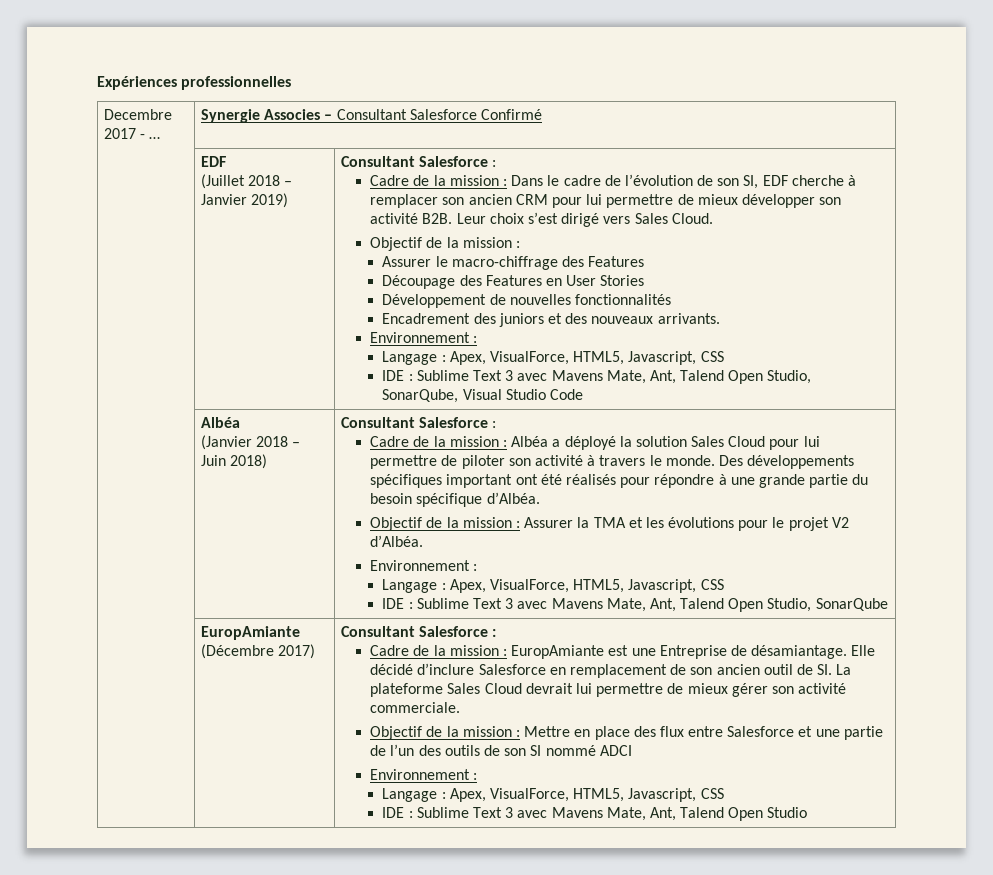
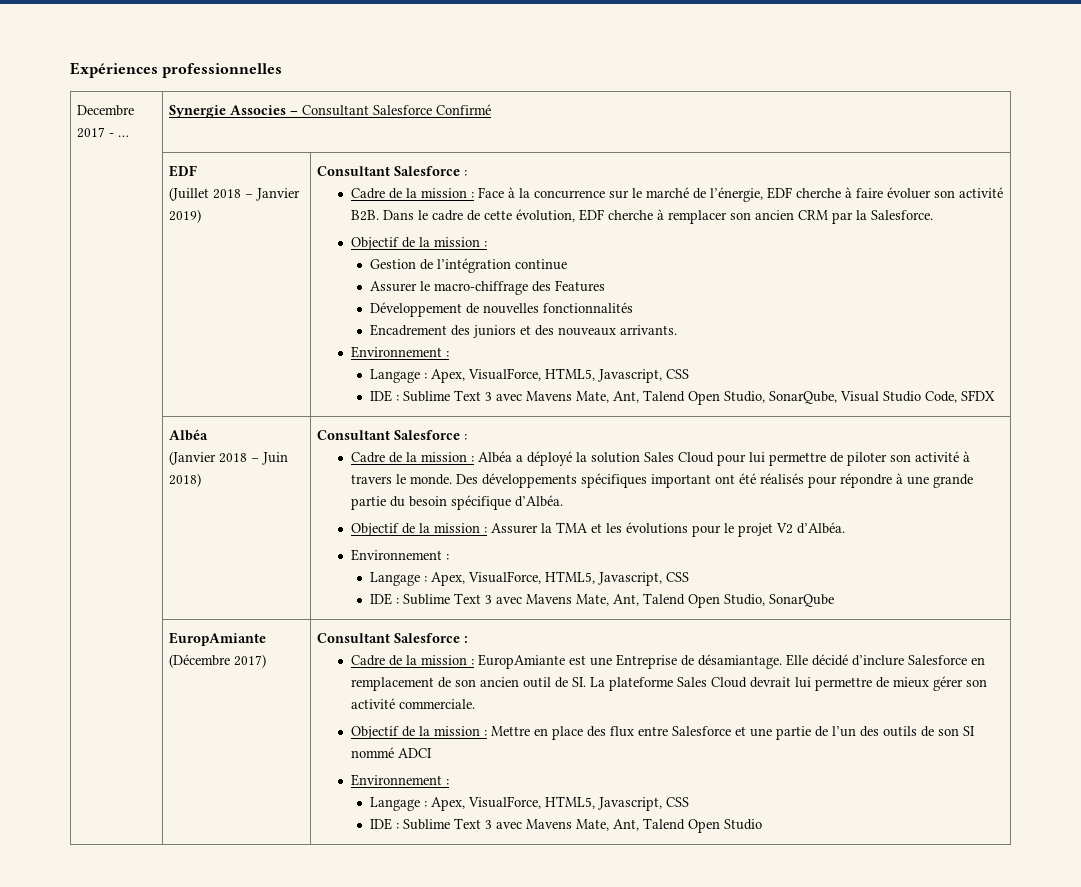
- Cadre de la mission : Dans le cadre de l’évolution de son SI, EDF cherche à remplacer son ancien CRM pour lui permettre de mieux développer son activité B2B. Leur choix s’est dirigé vers Sales Cloud.
+ Cadre de la mission : Face à la concurrence sur le marché de l’énergie, EDF cherche à faire évoluer son activité B2B. Dans le cadre de cette évolution, EDF cherche à remplacer son ancien CRM par la Salesforce.
  Objectif de la mission :
+ Gestion de l’intégration continue
- Découpage des Features en User Stories
- IDE : Sublime Text 3 avec Mavens Mate, Ant, Talend Open Studio, SonarQube, Visual Studio Code
+ IDE : Sublime Text 3 avec Mavens Mate, Ant, Talend Open Studio, SonarQube, Visual Studio Code, SFDX

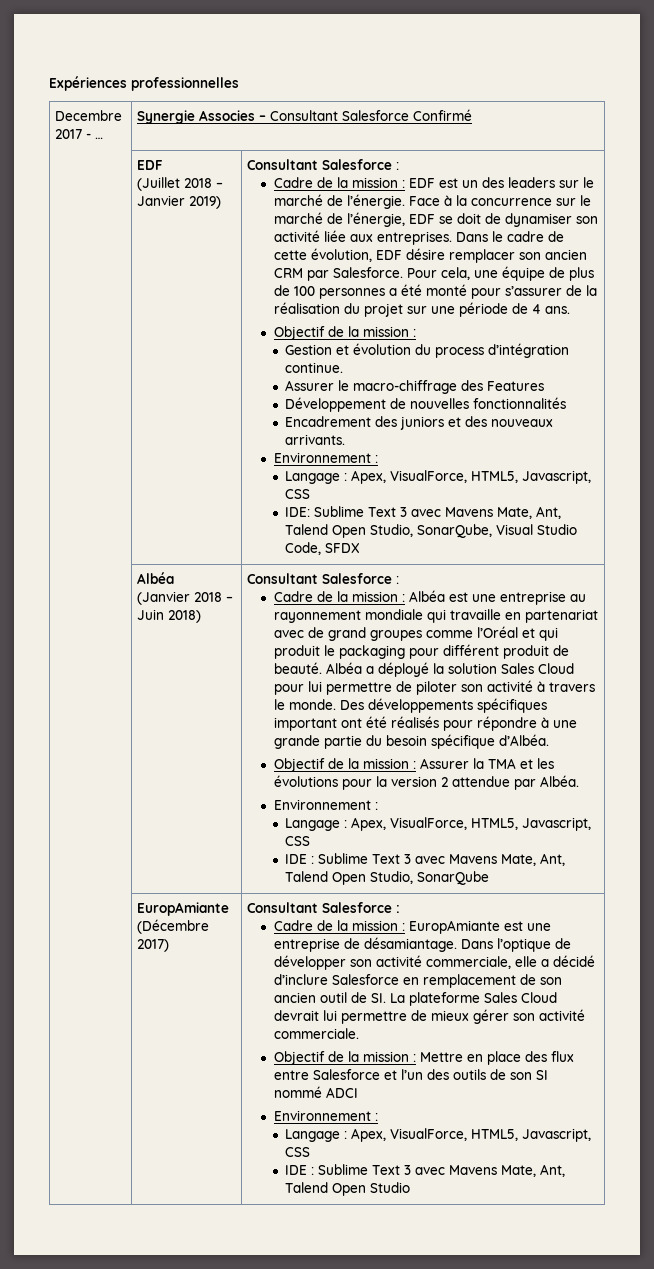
- Cadre de la mission : Face à la concurrence sur le marché de l’énergie, EDF cherche à faire évoluer son activité B2B. Dans le cadre de cette évolution, EDF cherche à remplacer son ancien CRM par la Salesforce.
+ Cadre de la mission : EDF est un des leaders sur le marché de l’énergie. Face à la concurrence sur le marché de l’énergie, EDF se doit de dynamiser son activité liée aux entreprises. Dans le cadre de cette évolution, EDF désire remplacer son ancien CRM par Salesforce. Pour cela, une équipe de plus de 100 personnes a été monté pour s’assurer de la réalisation du projet sur une période de 4 ans.
- Gestion de l’intégration continue
+ Gestion et évolution du process d’intégration continue.
- IDE : Sublime Text 3 avec Mavens Mate, Ant, Talend Open Studio, SonarQube, Visual Studio Code, SFDX
+ IDE: Sublime Text 3 avec Mavens Mate, Ant, Talend Open Studio, SonarQube, Visual Studio Code, SFDX
- Cadre de la mission : Albéa a déployé la solution Sales Cloud pour lui permettre de piloter son activité à travers le monde.
+ Cadre de la mission : Albéa est une entreprise au rayonnement mondiale qui travaille en partenariat avec de grand groupes comme l’Oréal et qui produit le packaging pour différent produit de beauté. Albéa a déployé la solution Sales Cloud pour lui permettre de piloter son activité à travers le monde.
- Objectif de la mission : Assurer la TMA et les évolutions pour le projet V2 d’Albéa.
+ Objectif de la mission : Assurer la TMA et les évolutions pour la version 2 attendue par Albéa.
- Cadre de la mission : EuropAmiante est une Entreprise de désamiantage.
+ Cadre de la mission : EuropAmiante est une entreprise de désamiantage.
- Elle décidé d’inclure Salesforce en remplacement de son ancien outil de SI. La plateforme Sales Cloud devrait lui permettre de mieux gérer son activité commerciale.
+ Dans l’optique de développer son activité commerciale, elle a décidé d’inclure Salesforce en remplacement de son ancien outil de SI. La plateforme Sales Cloud devrait lui permettre de mieux gérer son activité commerciale.
- Objectif de la mission : Mettre en place des flux entre Salesforce et une partie de l’un des outils de son SI nommé ADCI
+ Objectif de la mission : Mettre en place des flux entre Salesforce et l’un des outils de son SI nommé ADCI

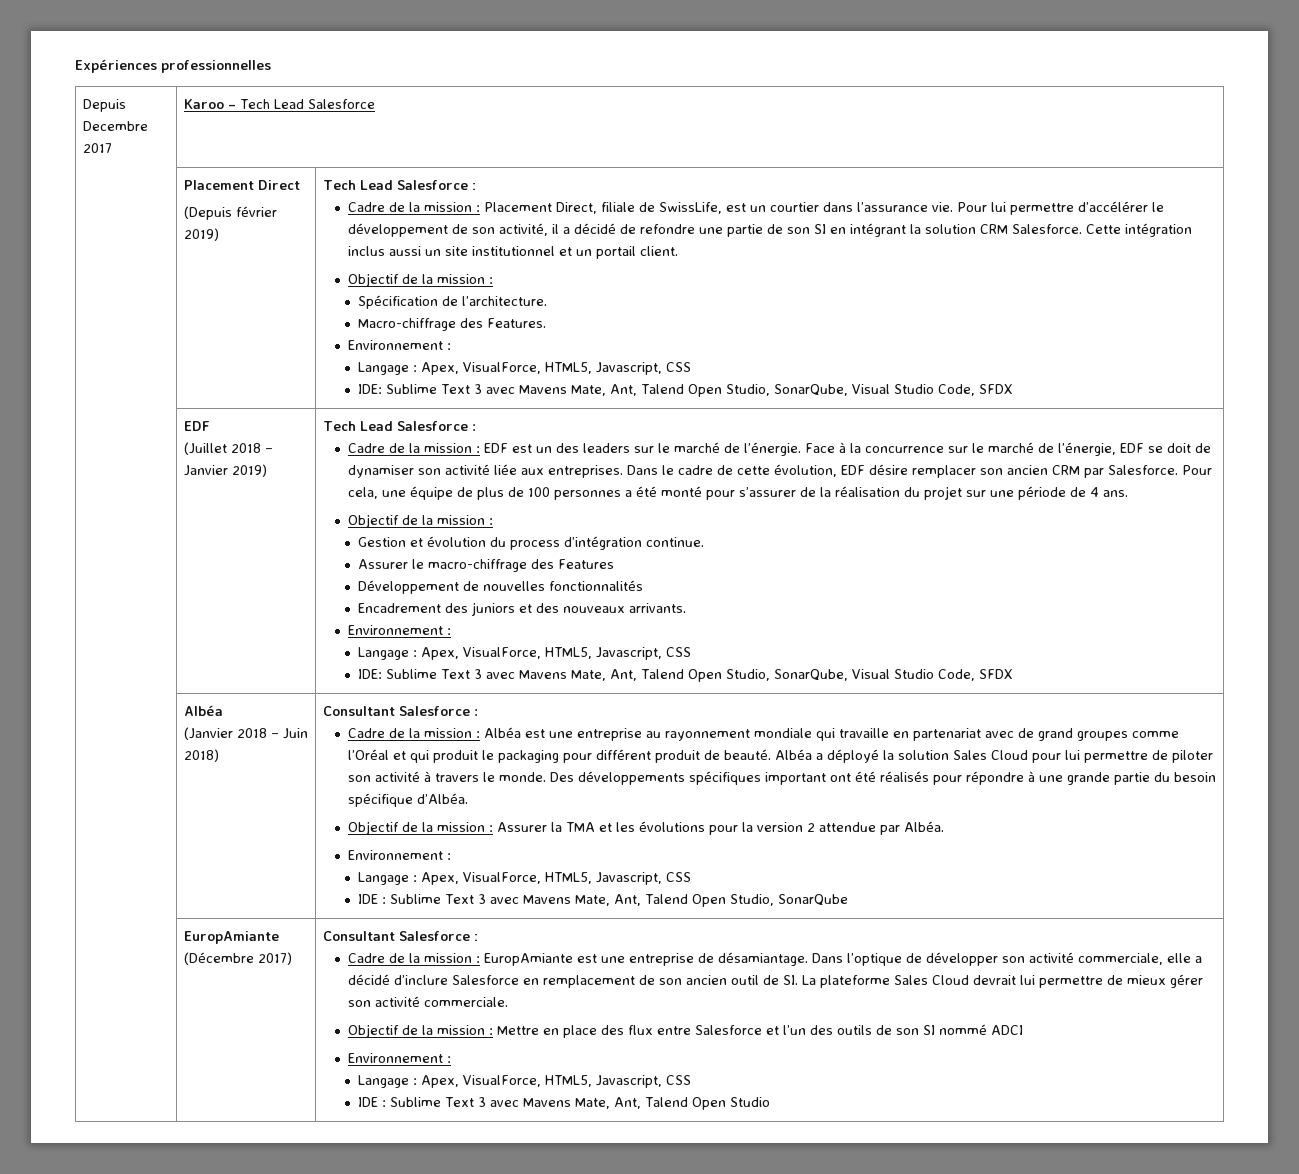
- Decembre 2017 - … | Synergie Associes – Consultant Salesforce Confirmé
+ Depuis Decembre 2017 | Karoo – Tech Lead Salesforce
+ | Placement Direct
+ (Depuis février 2019) | Tech Lead Salesforce :
+ Cadre de la mission : Placement Direct, filiale de SwissLife, est un courtier dans l’assurance vie. Pour lui permettre d’accélérer le développement de son activité, il a décidé de refondre une partie de son SI en intégrant la solution CRM Salesforce. Cette intégration inclus aussi un site institutionnel et un portail client.
+ Objectif de la mission :
+ Spécification de l’architecture.
+ Macro-chiffrage des Features.
+ Environnement :
+ Langage : Apex, VisualForce, HTML5, Javascript, CSS
+ IDE: Sublime Text 3 avec Mavens Mate, Ant, Talend Open Studio, SonarQube, Visual Studio Code, SFDX
- (Juillet 2018 – Janvier 2019) | Consultant Salesforce :
+ (Juillet 2018 – Janvier 2019) | Tech Lead Salesforce :

